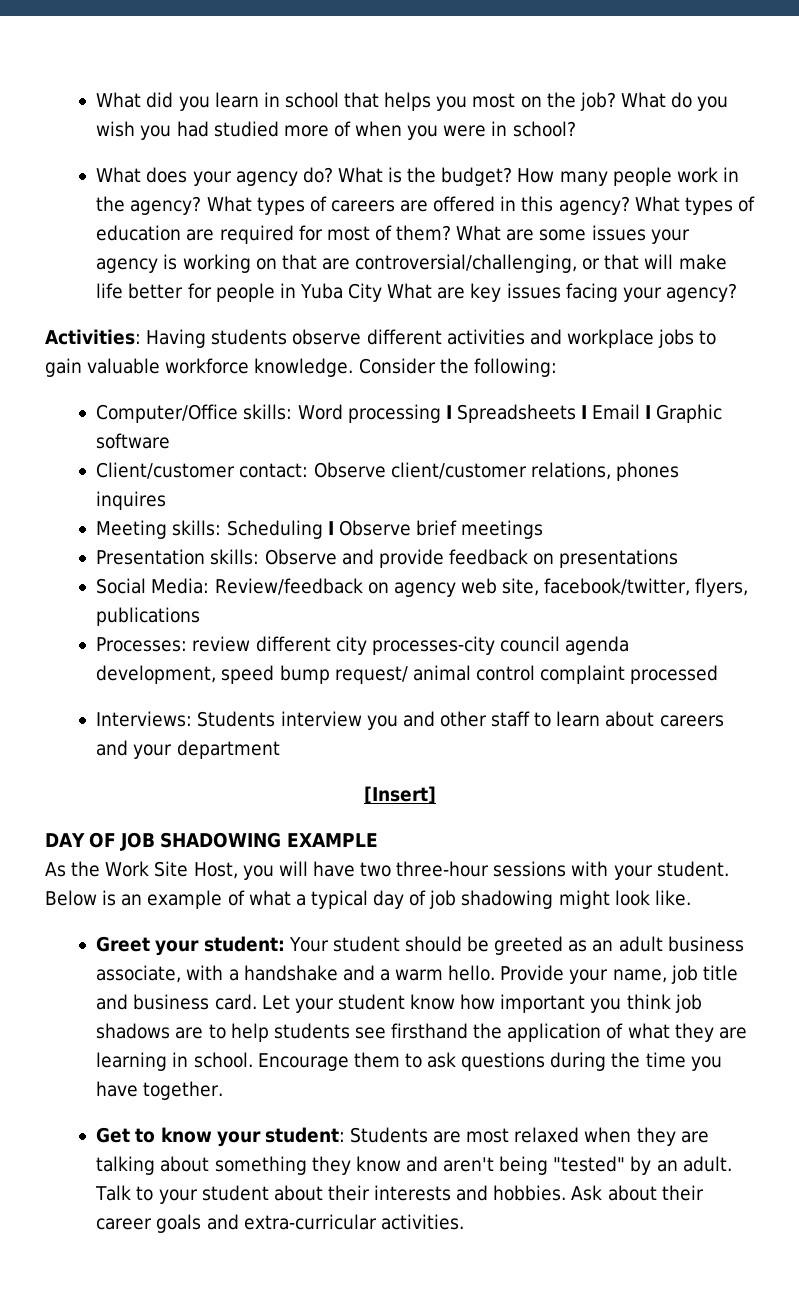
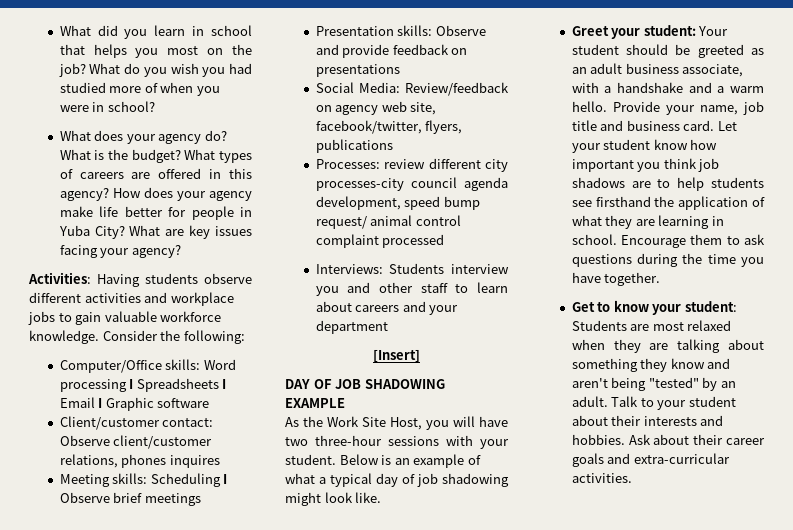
- How many people work in the agency?
- What types of education are required for most of them? What are some issues your agency is working on that are controversial/challenging, or that will make life better for people in Yuba City What are key issues facing your agency?
+ How does your agency make life better for people in Yuba City? What are key issues facing your agency?

